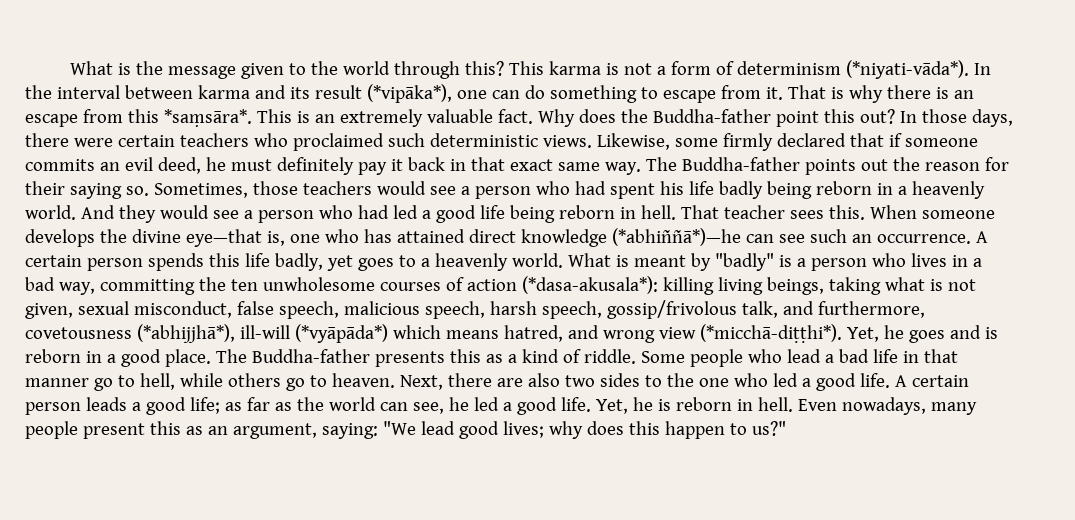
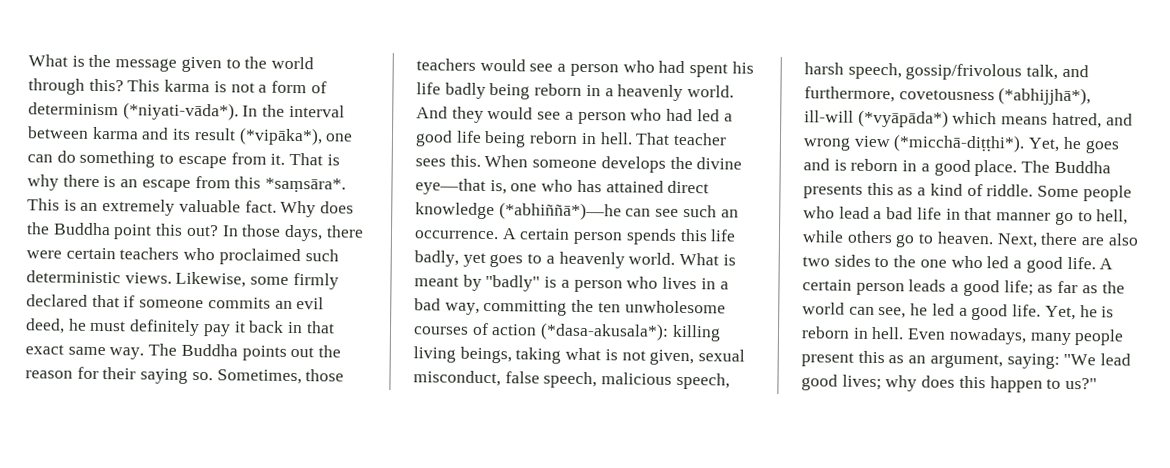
- Why does the Buddha-father point this out?
+ Why does the Buddha point this out?
- The Buddha-father points out the reason for their saying so.
+ The Buddha points out the reason for their saying so.
- The Buddha-father presents this as a kind of riddle.
+ The Buddha presents this as a kind of riddle.

